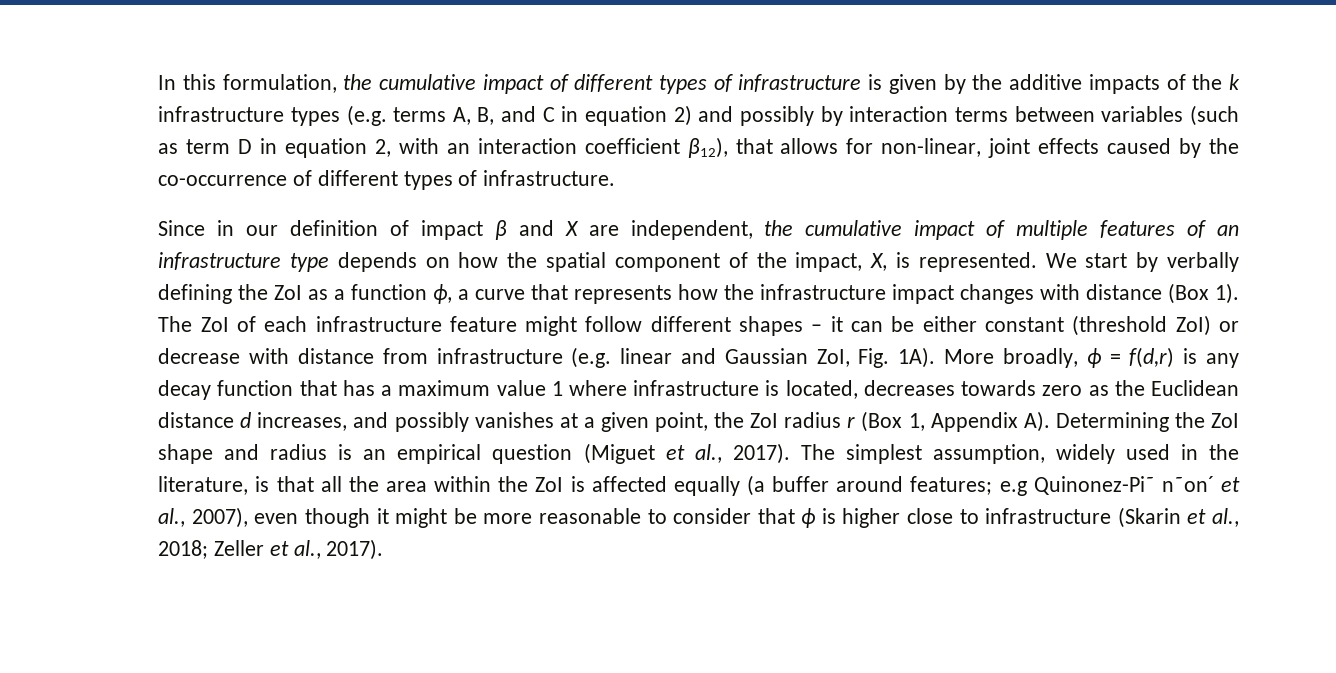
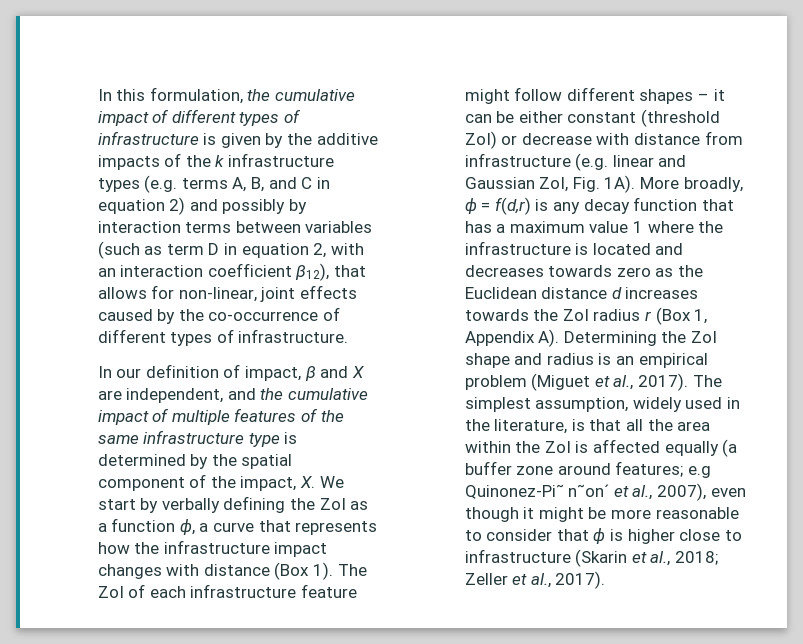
- Since in our definition of impact β and X are independent, the cumulative impact of multiple features of an infrastructure type depends on how the spatial component of the impact, X, is represented. We start by verbally defining the ZoI as a function ϕ, a curve that represents how the infrastructure impact changes with distance (Box 1).
+ In our definition of impact, β and X are independent, and the cumulative impact of multiple features of the same infrastructure type is determined by the spatial component of the impact, X. We start by verbally defining the ZoI as a function ϕ, a curve that represents how the infrastructure impact changes with distance (Box 1).
- More broadly, ϕ = f(d,r) is any decay function that has a maximum value 1 where infrastructure is located, decreases towards zero as the Euclidean distance d increases, and possibly vanishes at a given point, the ZoI radius r (Box 1, Appendix A). Determining the ZoI shape and radius is an empirical question (Miguet et al., 2017).
+ More broadly, ϕ = f(d,r) is any decay function that has a maximum value 1 where the infrastructure is located and decreases towards zero as the Euclidean distance d increases towards the ZoI radius r (Box 1, Appendix A). Determining the ZoI shape and radius is an empirical problem (Miguet et al., 2017).
- The simplest assumption, widely used in the literature, is that all the area within the ZoI is affected equally (a buffer around features; e.g Quinonez-Pi˜ n˜on´ et al., 2007), even though it might be more reasonable to consider that ϕ is higher close to infrastructure (Skarin et al., 2018; Zeller et al., 2017).
+ The simplest assumption, widely used in the literature, is that all the area within the ZoI is affected equally (a buffer zone around features; e.g Quinonez-Pi˜ n˜on´ et al., 2007), even though it might be more reasonable to consider that ϕ is higher close to infrastructure (Skarin et al., 2018; Zeller et al., 2017).

